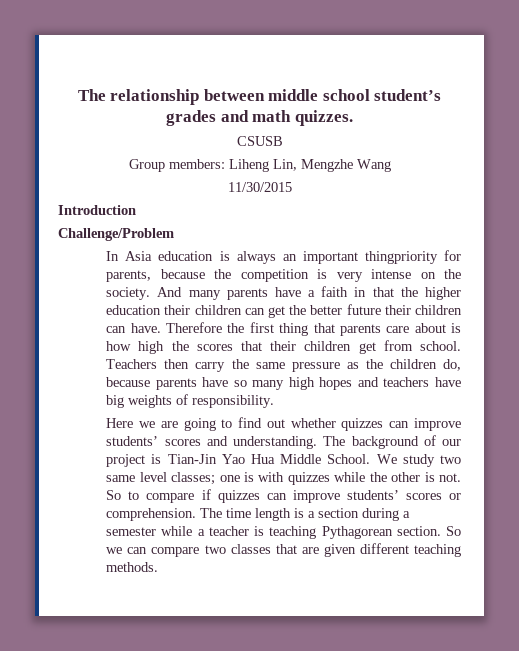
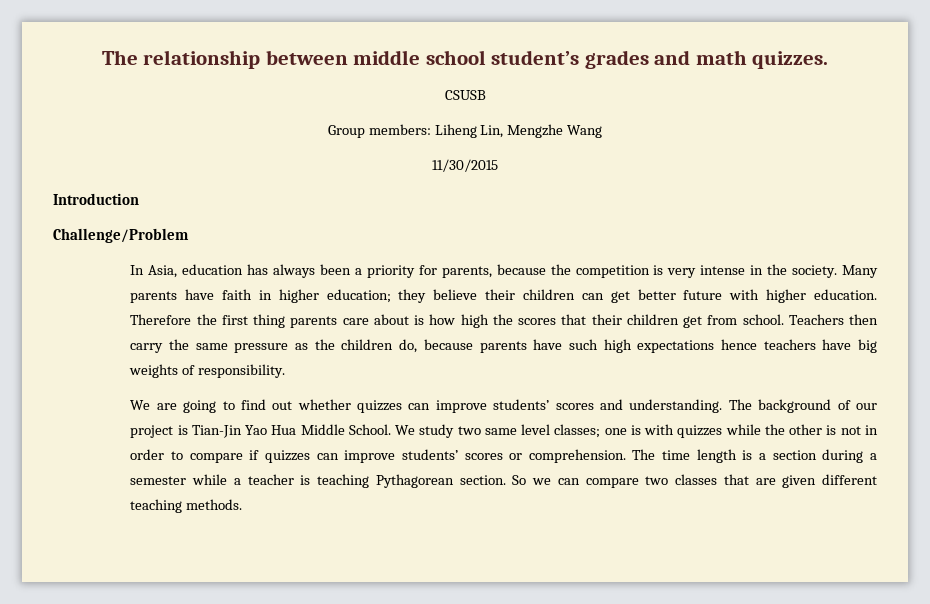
- In Asia education is always an important thingpriority for parents, because the competition is very intense on the society.
+ In Asia, education has always been a priority for parents, because the competition is very intense in the society.
- And many parents have a faith in that the higher education their children can get the better future their children can have.
+ Many parents have faith in higher education; they believe their children can get better future with higher education.
- Therefore the first thing that parents care about is how high the scores that their children get from school.
+ Therefore the first thing parents care about is how high the scores that their children get from school.
- Teachers then carry the same pressure as the children do, because parents have so many high hopes and teachers have big weights of responsibility.
+ Teachers then carry the same pressure as the children do, because parents have such high expectations hence teachers have big weights of responsibility.
- Here we are going to find out whether quizzes can improve students’ scores and understanding.
+ We are going to find out whether quizzes can improve students’ scores and understanding.
- We study two same level classes; one is with quizzes while the other is not. So to compare if quizzes can improve students’ scores or comprehension.
+ We study two same level classes; one is with quizzes while the other is not in order to compare if quizzes can improve students’ scores or comprehension.

